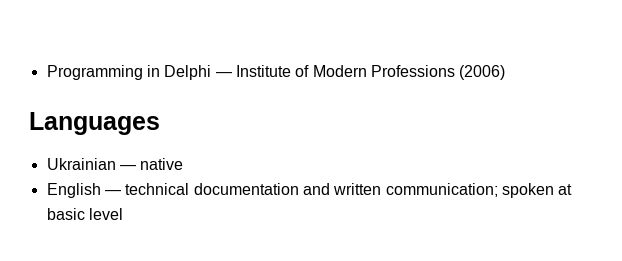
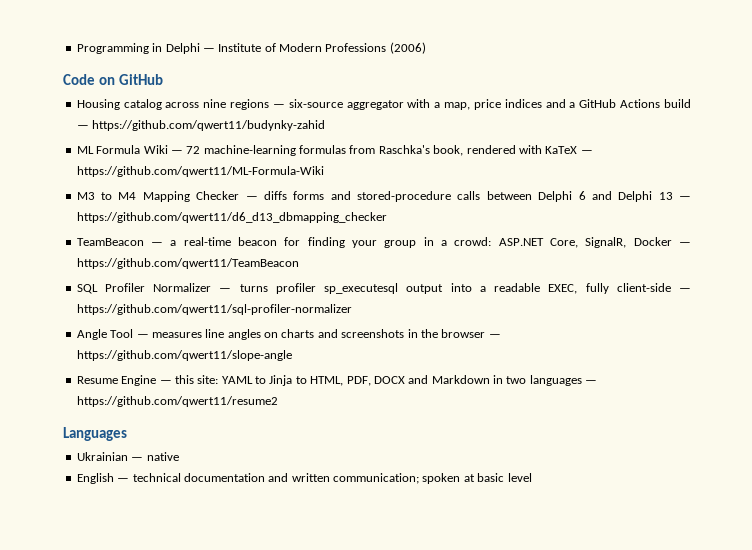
+ Code on GitHub
+ Housing catalog across nine regions — six-source aggregator with a map, price indices and a GitHub Actions build — https://github.com/qwert11/budynky-zahid
+ ML Formula Wiki — 72 machine-learning formulas from Raschka's book, rendered with KaTeX — https://github.com/qwert11/ML-Formula-Wiki
+ M3 to M4 Mapping Checker — diffs forms and stored-procedure calls between Delphi 6 and Delphi 13 — https://github.com/qwert11/d6_d13_dbmapping_checker
+ TeamBeacon — a real-time beacon for finding your group in a crowd: ASP.NET Core, SignalR, Docker — https://github.com/qwert11/TeamBeacon
+ SQL Profiler Normalizer — turns profiler sp_executesql output into a readable EXEC, fully client-side — https://github.com/qwert11/sql-profiler-normalizer
+ Angle Tool — measures line angles on charts and screenshots in the browser — https://github.com/qwert11/slope-angle
+ Resume Engine — this site: YAML to Jinja to HTML, PDF, DOCX and Markdown in two languages — https://github.com/qwert11/resume2

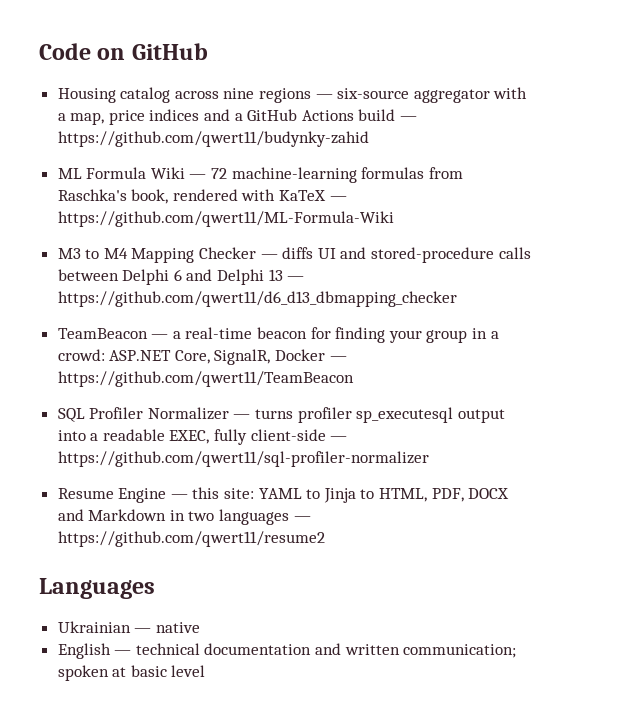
- Programming in Delphi — Institute of Modern Professions (2006)
- M3 to M4 Mapping Checker — diffs forms and stored-procedure calls between Delphi 6 and Delphi 13 — https://github.com/qwert11/d6_d13_dbmapping_checker
+ M3 to M4 Mapping Checker — diffs UI and stored-procedure calls between Delphi 6 and Delphi 13 — https://github.com/qwert11/d6_d13_dbmapping_checker
- Angle Tool — measures line angles on charts and screenshots in the browser — https://github.com/qwert11/slope-angle

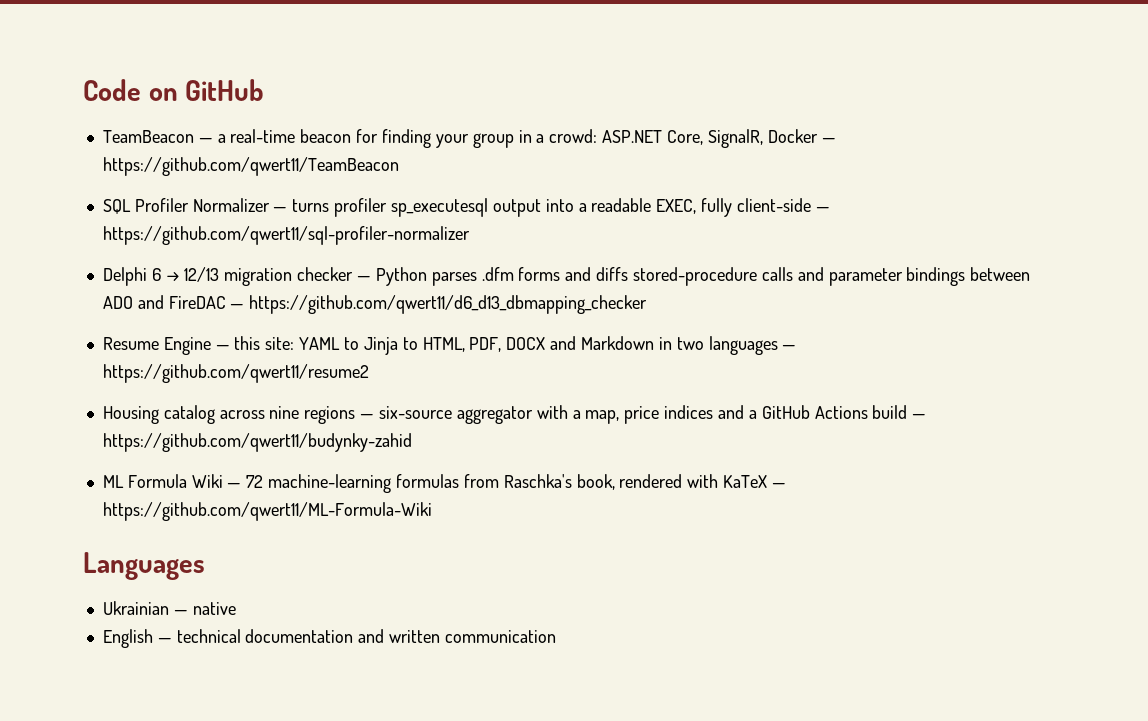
+ TeamBeacon — a real-time beacon for finding your group in a crowd: ASP.NET Core, SignalR, Docker — https://github.com/qwert11/TeamBeacon
+ SQL Profiler Normalizer — turns profiler sp_executesql output into a readable EXEC, fully client-side — https://github.com/qwert11/sql-profiler-normalizer
+ Delphi 6 → 12/13 migration checker — Python parses .dfm forms and diffs stored-procedure calls and parameter bindings between ADO and FireDAC — https://github.com/qwert11/d6_d13_dbmapping_checker
+ Resume Engine — this site: YAML to Jinja to HTML, PDF, DOCX and Markdown in two languages — https://github.com/qwert11/resume2
- M3 to M4 Mapping Checker — diffs UI and stored-procedure calls between Delphi 6 and Delphi 13 — https://github.com/qwert11/d6_d13_dbmapping_checker
- TeamBeacon — a real-time beacon for finding your group in a crowd: ASP.NET Core, SignalR, Docker — https://github.com/qwert11/TeamBeacon
- SQL Profiler Normalizer — turns profiler sp_executesql output into a readable EXEC, fully client-side — https://github.com/qwert11/sql-profiler-normalizer
- Resume Engine — this site: YAML to Jinja to HTML, PDF, DOCX and Markdown in two languages — https://github.com/qwert11/resume2
- English — technical documentation and written communication; spoken at basic level
+ English — technical documentation and written communication

